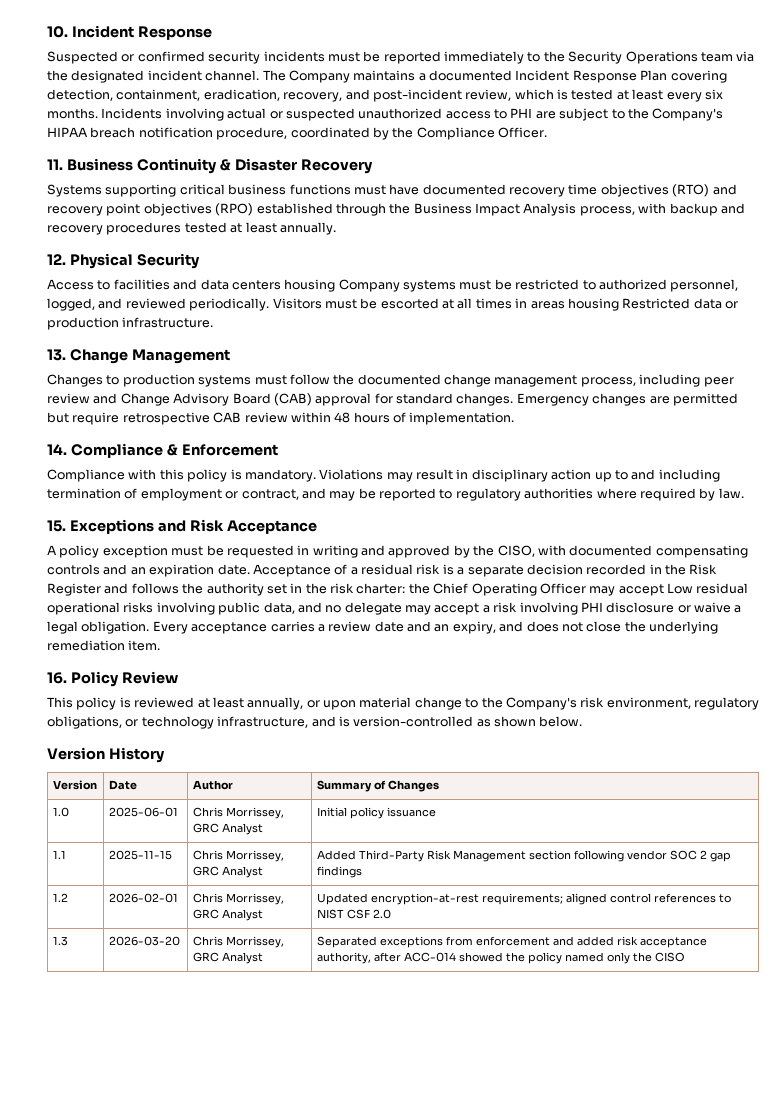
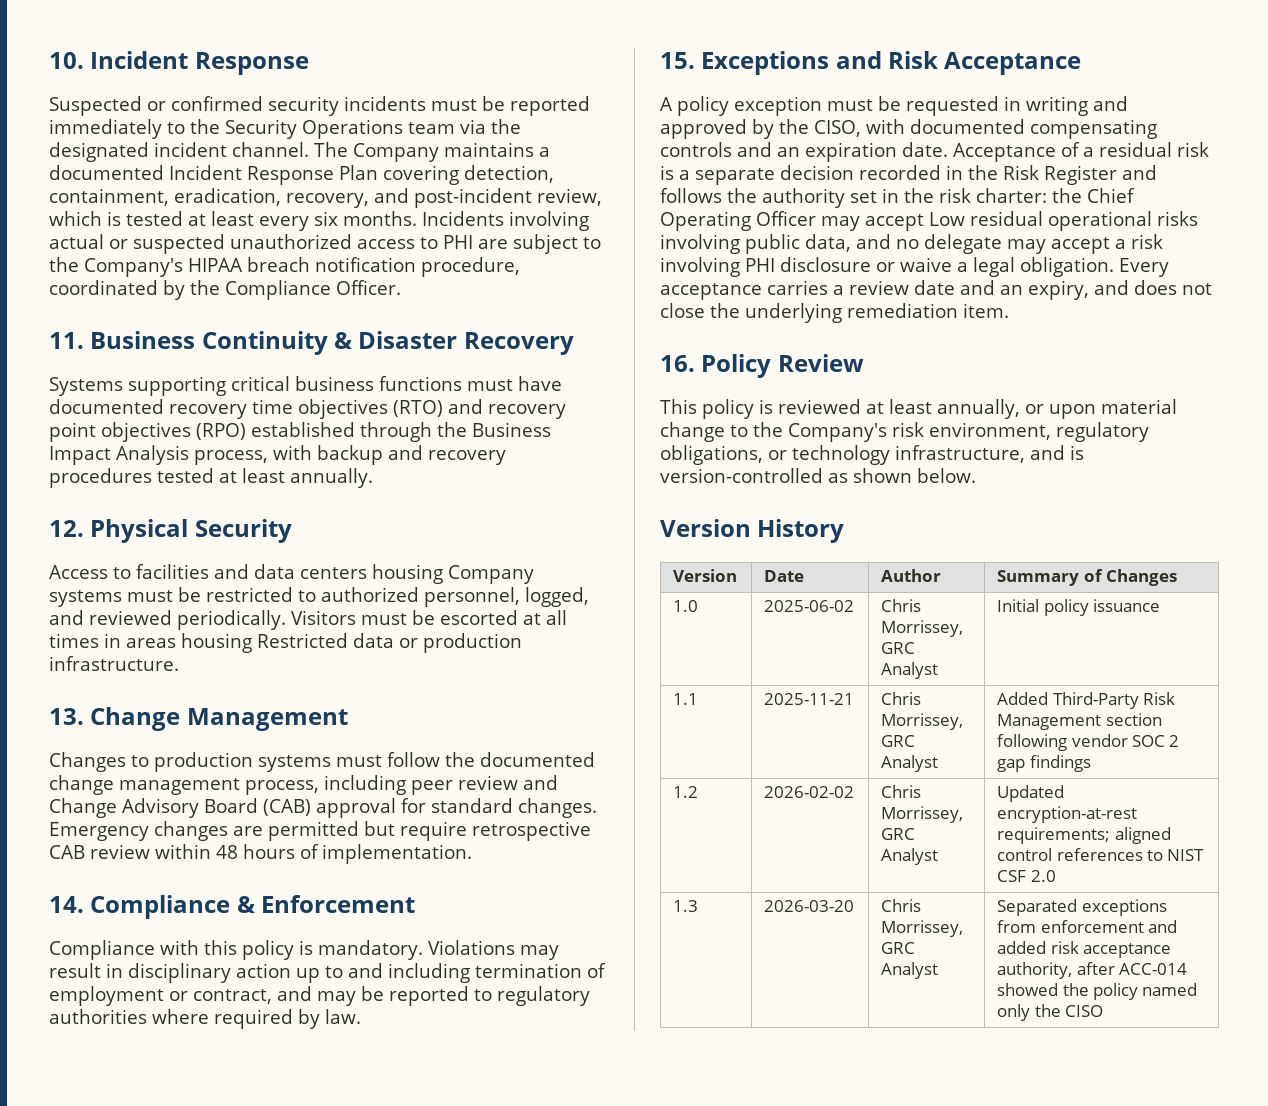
- 1.0 | 2025-06-01 | Chris Morrissey, GRC Analyst | Initial policy issuance
+ 1.0 | 2025-06-02 | Chris Morrissey, GRC Analyst | Initial policy issuance
- 1.1 | 2025-11-15 | Chris Morrissey, GRC Analyst | Added Third-Party Risk Management section following vendor SOC 2 gap findings
+ 1.1 | 2025-11-21 | Chris Morrissey, GRC Analyst | Added Third-Party Risk Management section following vendor SOC 2 gap findings
- 1.2 | 2026-02-01 | Chris Morrissey, GRC Analyst | Updated encryption-at-rest requirements; aligned control references to NIST CSF 2.0
+ 1.2 | 2026-02-02 | Chris Morrissey, GRC Analyst | Updated encryption-at-rest requirements; aligned control references to NIST CSF 2.0

